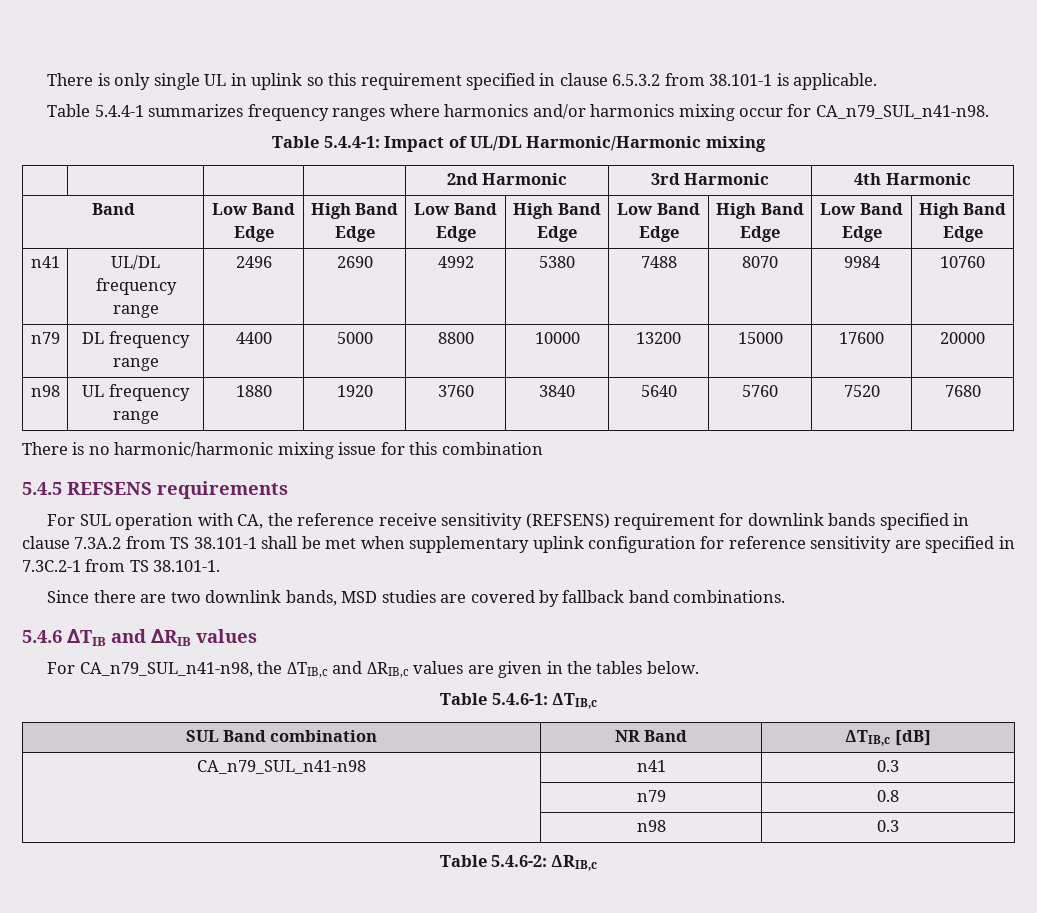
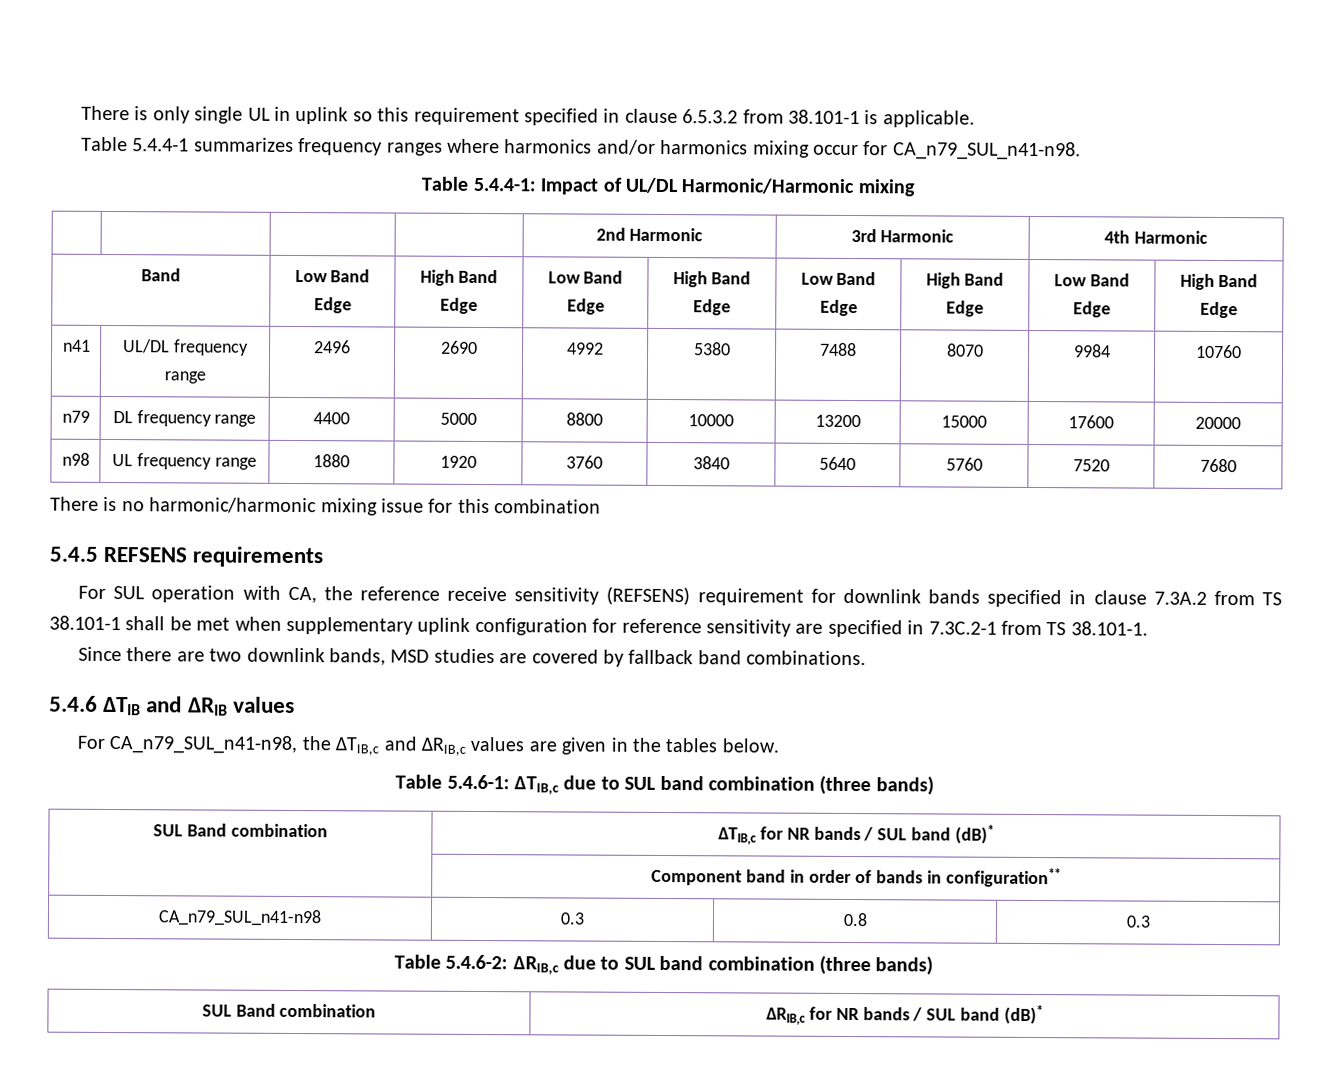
- Table 5.4.6-1: ΔTIB,c
- SUL Band combination | NR Band | ΔTIB,c [dB]
+ Table 5.4.6-1: ΔTIB,c due to SUL band combination (three bands)
+ SUL Band combination | ΔTIB,c for NR bands / SUL band (dB)*
+ | Component band in order of bands in configuration**
- CA_n79_SUL_n41-n98 | n41 | 0.3
- | n79 | 0.8
- | n98 | 0.3
+ CA_n79_SUL_n41-n98 | 0.3 | 0.8 | 0.3
- Table 5.4.6-2: ΔRIB,c
+ Table 5.4.6-2: ΔRIB,c due to SUL band combination (three bands)
+ SUL Band combination | ΔRIB,c for NR bands / SUL band (dB)*

